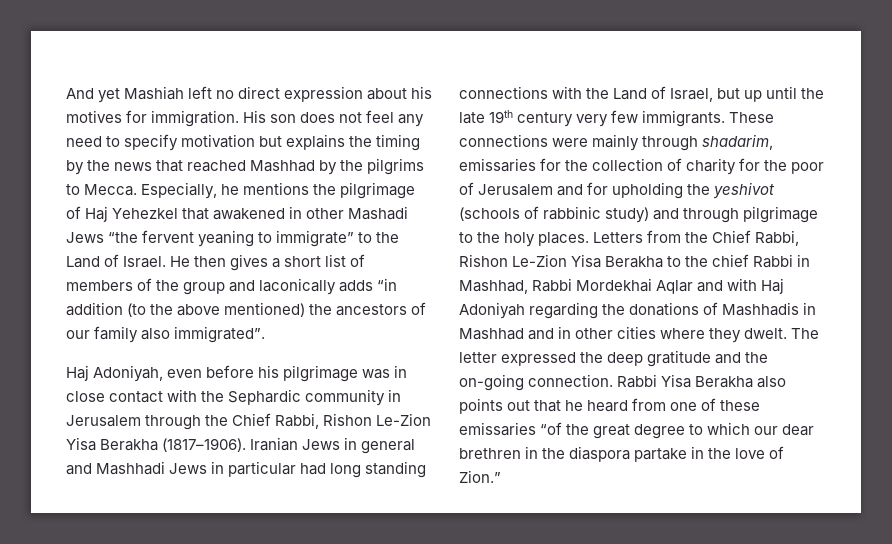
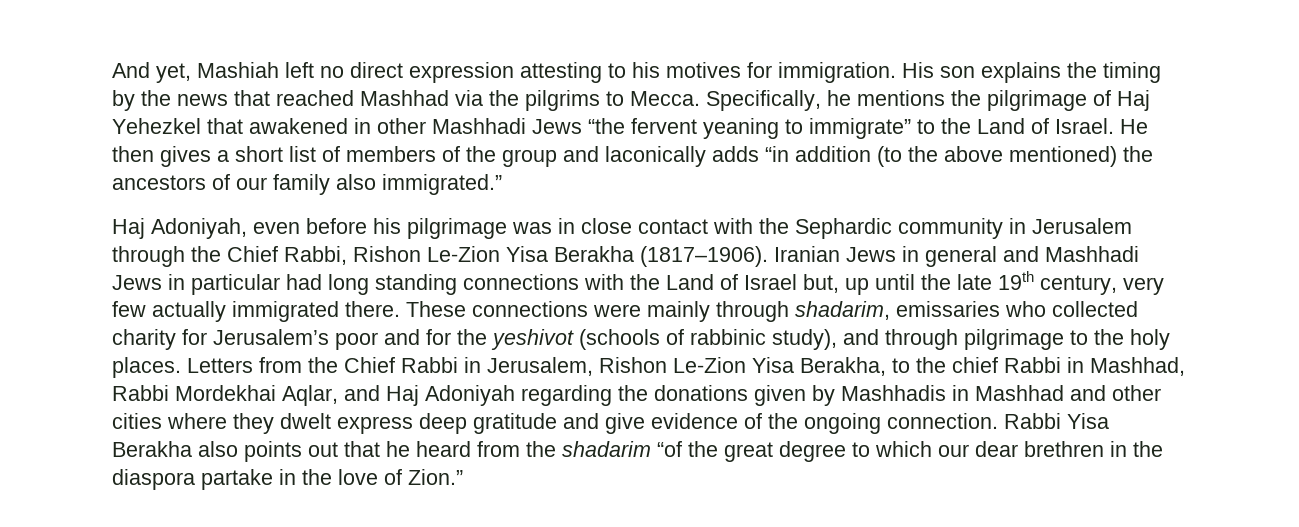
- And yet Mashiah left no direct expression about his motives for immigration.
+ And yet, Mashiah left no direct expression attesting to his motives for immigration.
- His son does not feel any need to specify motivation but explains the timing by the news that reached Mashhad by the pilgrims to Mecca.
+ His son explains the timing by the news that reached Mashhad via the pilgrims to Mecca.
- Especially, he mentions the pilgrimage of Haj Yehezkel that awakened in other Mashadi Jews “the fervent yeaning to immigrate” to the Land of Israel.
+ Specifically, he mentions the pilgrimage of Haj Yehezkel that awakened in other Mashhadi Jews “the fervent yeaning to immigrate” to the Land of Israel.
- He then gives a short list of members of the group and laconically adds “in addition (to the above mentioned) the ancestors of our family also immigrated”.
+ He then gives a short list of members of the group and laconically adds “in addition (to the above mentioned) the ancestors of our family also immigrated.”
- Iranian Jews in general and Mashhadi Jews in particular had long standing connections with the Land of Israel, but up until the late 19th century very few immigrants.
+ Iranian Jews in general and Mashhadi Jews in particular had long standing connections with the Land of Israel but, up until the late 19th century, very few actually immigrated there.
- These connections were mainly through shadarim, emissaries for the collection of charity for the poor of Jerusalem and for upholding the yeshivot (schools of rabbinic study) and through pilgrimage to the holy places.
+ These connections were mainly through shadarim, emissaries who collected charity for Jerusalem’s poor and for the yeshivot (schools of rabbinic study), and through pilgrimage to the holy places.
- Letters from the Chief Rabbi, Rishon Le-Zion Yisa Berakha to the chief Rabbi in Mashhad, Rabbi Mordekhai Aqlar and with Haj Adoniyah regarding the donations of Mashhadis in Mashhad and in other cities where they dwelt. The letter expressed the deep gratitude and the on-going connection.
+ Letters from the Chief Rabbi in Jerusalem, Rishon Le-Zion Yisa Berakha, to the chief Rabbi in Mashhad, Rabbi Mordekhai Aqlar, and Haj Adoniyah regarding the donations given by Mashhadis in Mashhad and other cities where they dwelt express deep gratitude and give evidence of the ongoing connection.
- Rabbi Yisa Berakha also points out that he heard from one of these emissaries “of the great degree to which our dear brethren in the diaspora partake in the love of Zion.”
+ Rabbi Yisa Berakha also points out that he heard from the shadarim “of the great degree to which our dear brethren in the diaspora partake in the love of Zion.”

